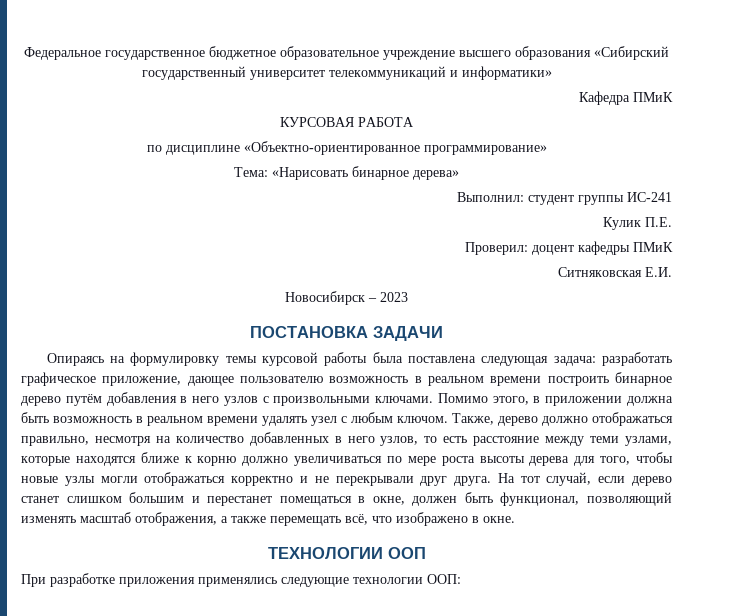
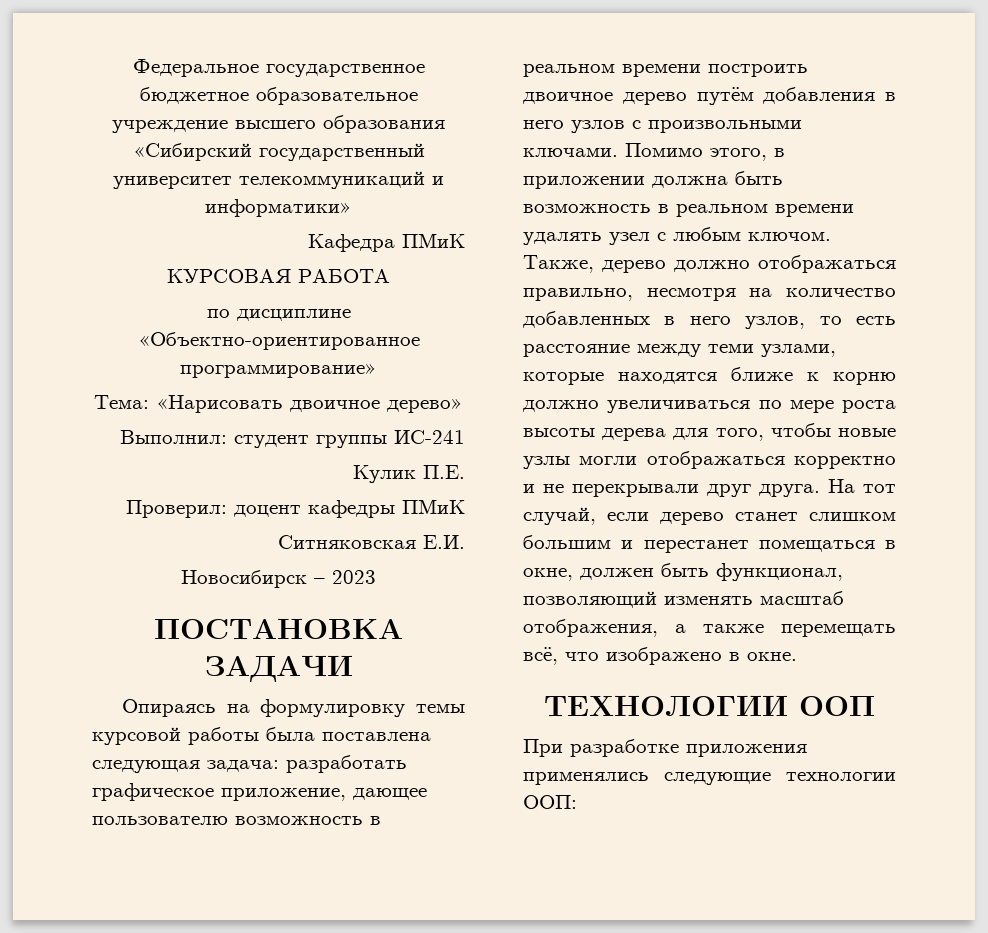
- Тема: «Нарисовать бинарное дерева»
+ Тема: «Нарисовать двоичное дерево»
- Опираясь на формулировку темы курсовой работы была поставлена следующая задача: разработать графическое приложение, дающее пользователю возможность в реальном времени построить бинарное дерево путём добавления в него узлов с произвольными ключами.
+ Опираясь на формулировку темы курсовой работы была поставлена следующая задача: разработать графическое приложение, дающее пользователю возможность в реальном времени построить двоичное дерево путём добавления в него узлов с произвольными ключами.

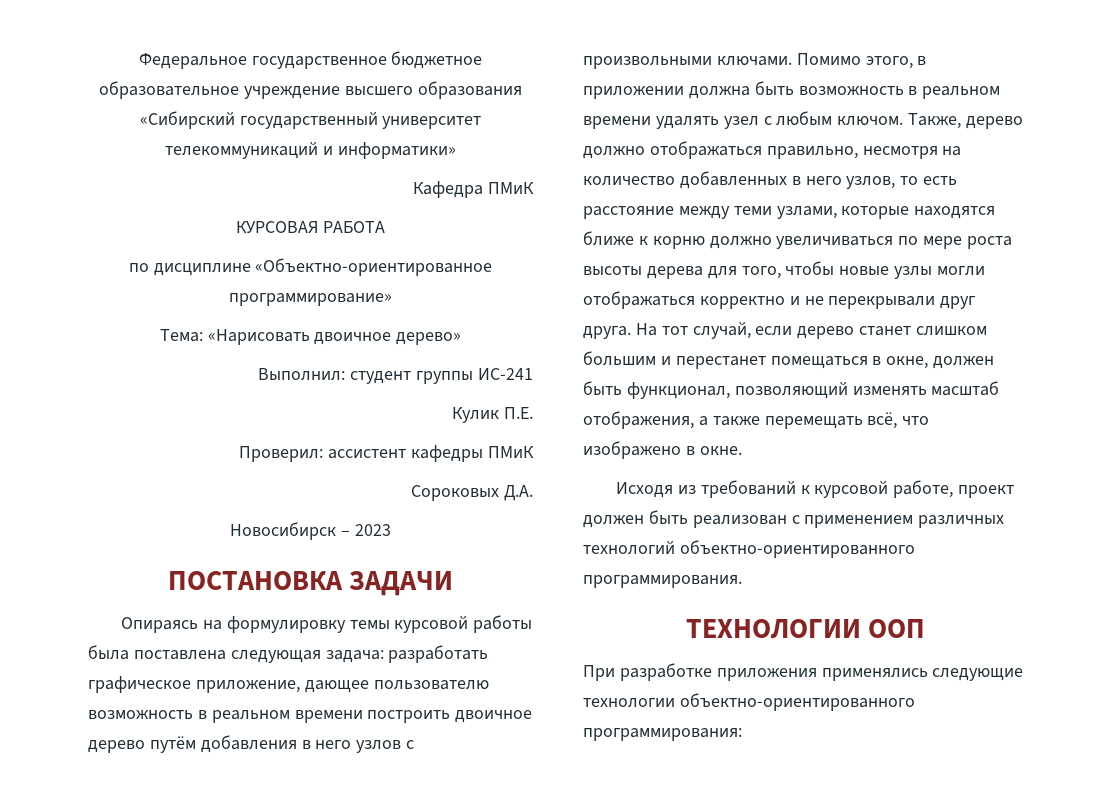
- Проверил: доцент кафедры ПМиК
+ Проверил: ассистент кафедры ПМиК
- Ситняковская Е.И.
+ Сороковых Д.А.
+ Исходя из требований к курсовой работе, проект должен быть реализован с применением различных технологий объектно-ориентированного программирования.
- При разработке приложения применялись следующие технологии ООП:
+ При разработке приложения применялись следующие технологии объектно-ориентированного программирования:

